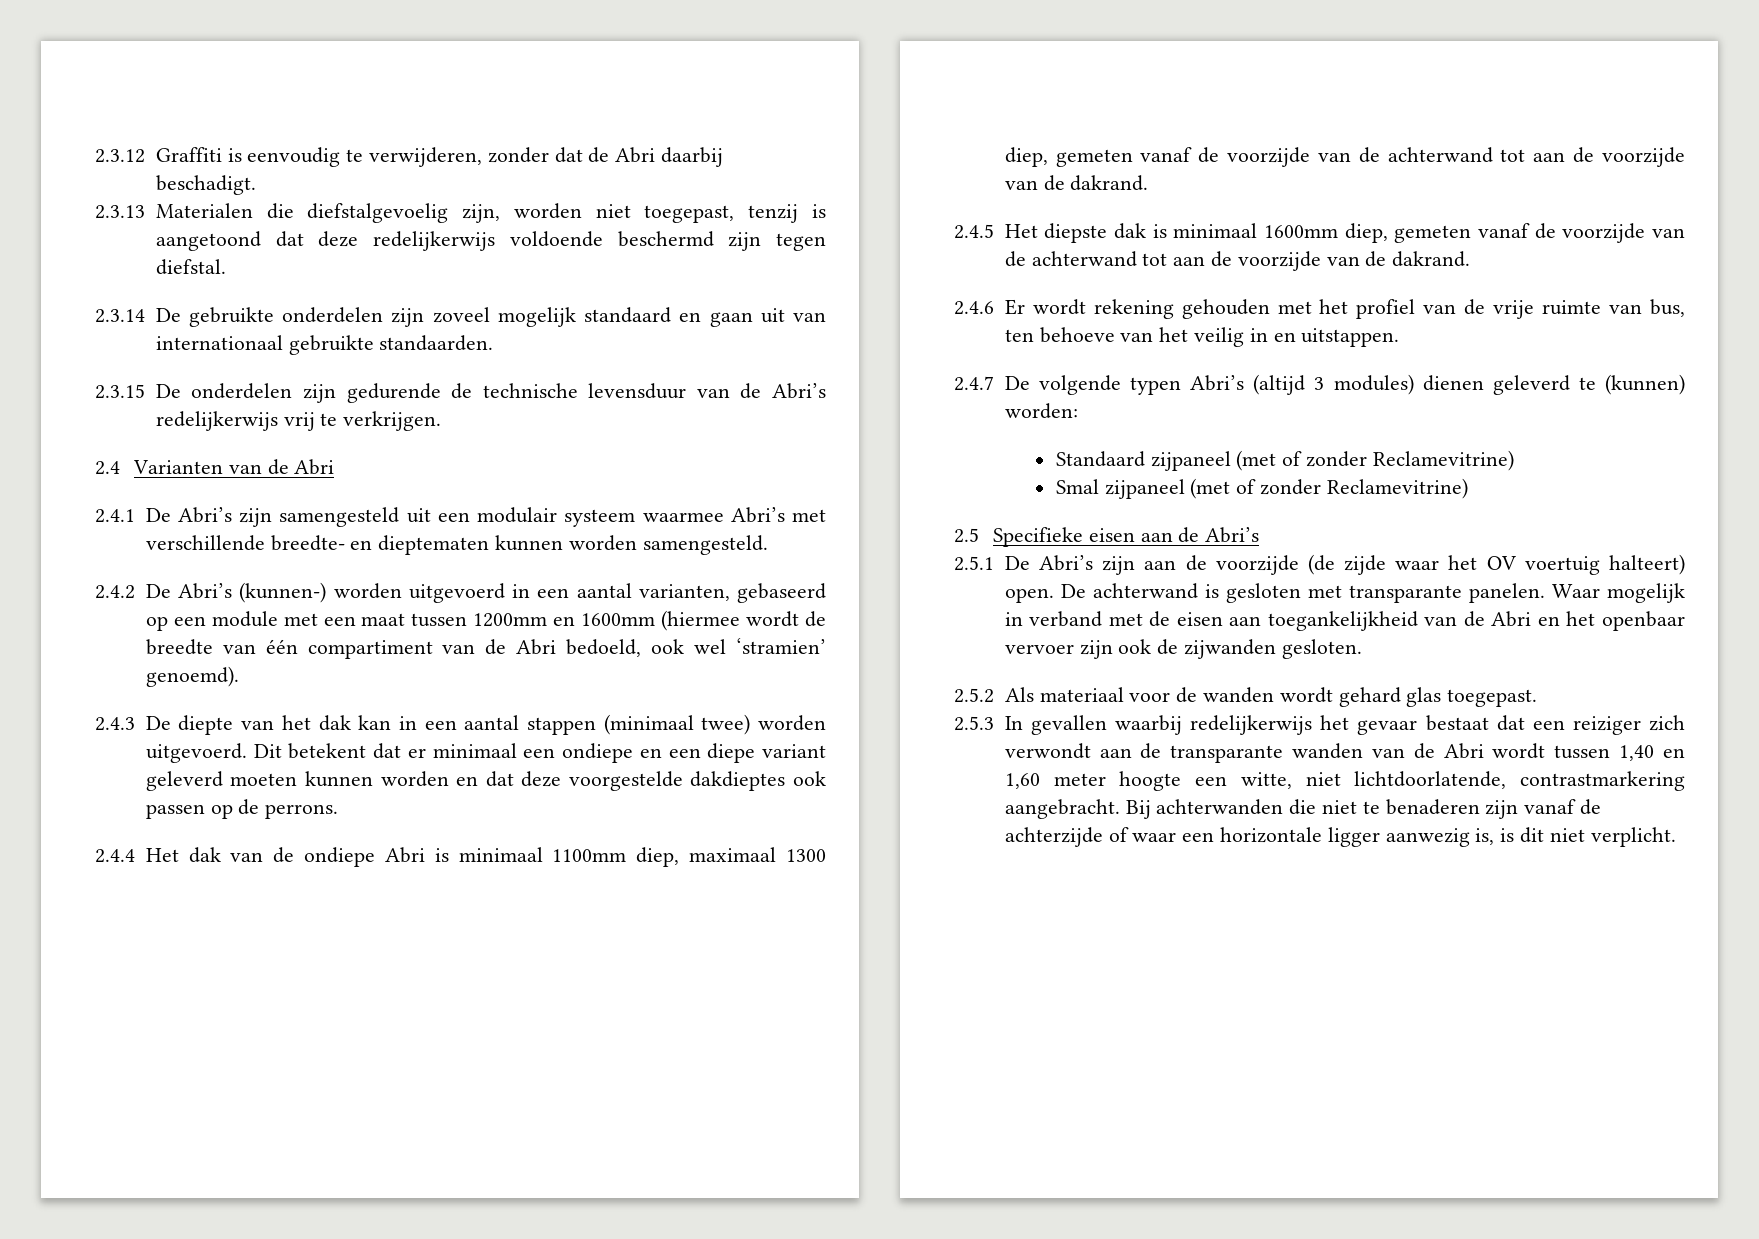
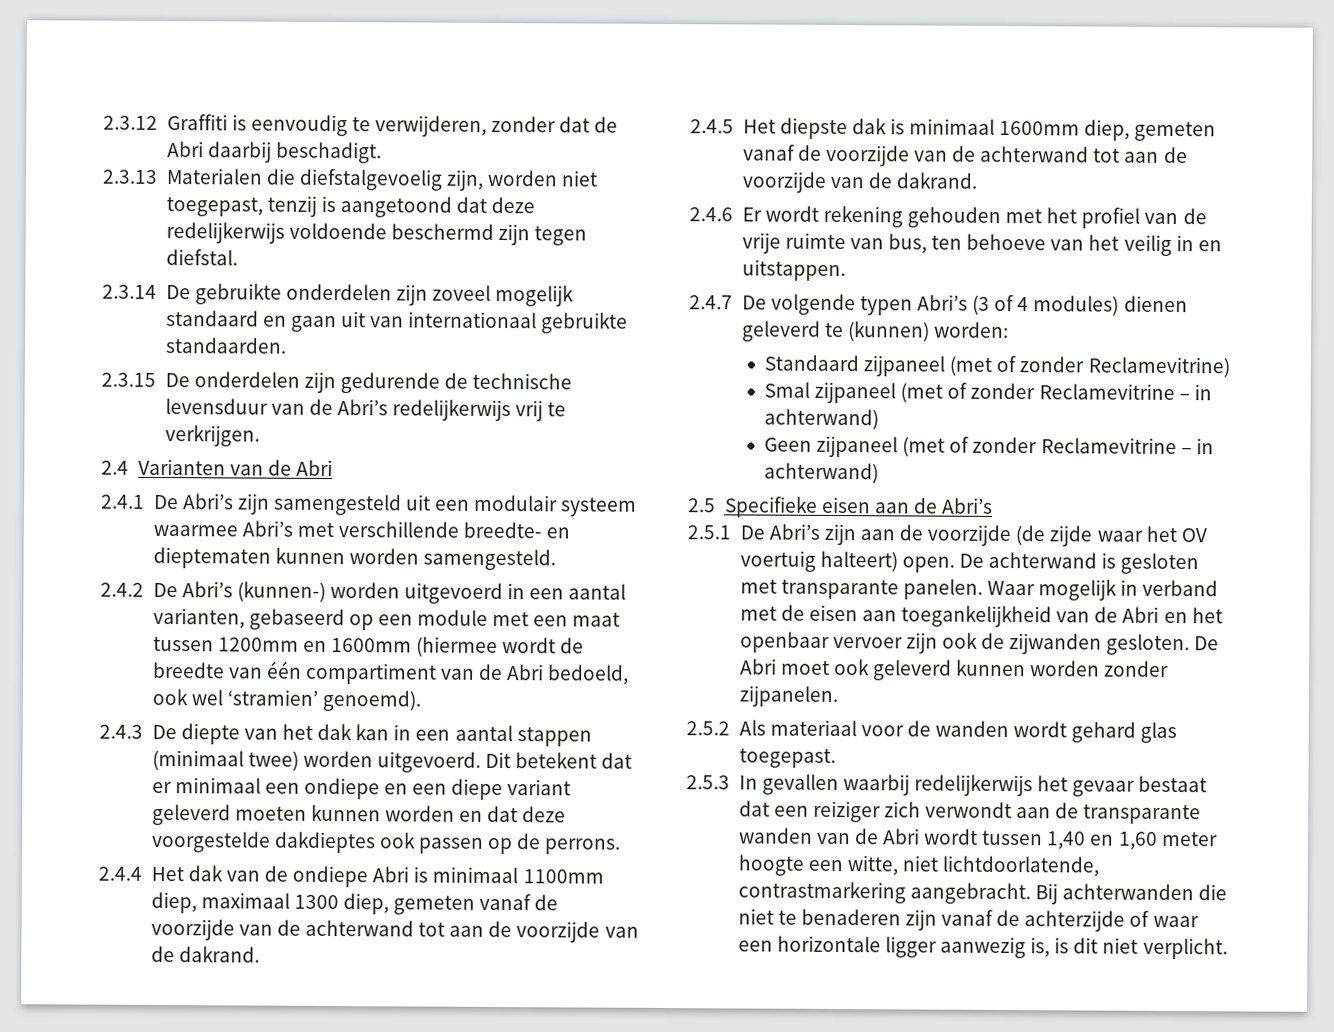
- 2.4.7 De volgende typen Abri’s (altijd 3 modules) dienen geleverd te (kunnen) worden:
+ 2.4.7 De volgende typen Abri’s (3 of 4 modules) dienen geleverd te (kunnen) worden:
- Smal zijpaneel (met of zonder Reclamevitrine)
+ Smal zijpaneel (met of zonder Reclamevitrine – in achterwand)
+ Geen zijpaneel (met of zonder Reclamevitrine – in achterwand)
+ De Abri moet ook geleverd kunnen worden zonder zijpanelen.

